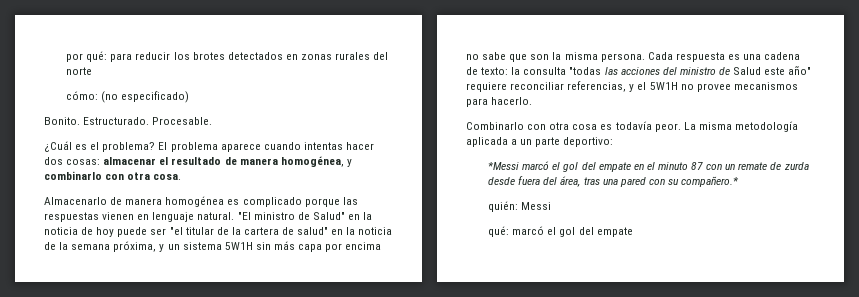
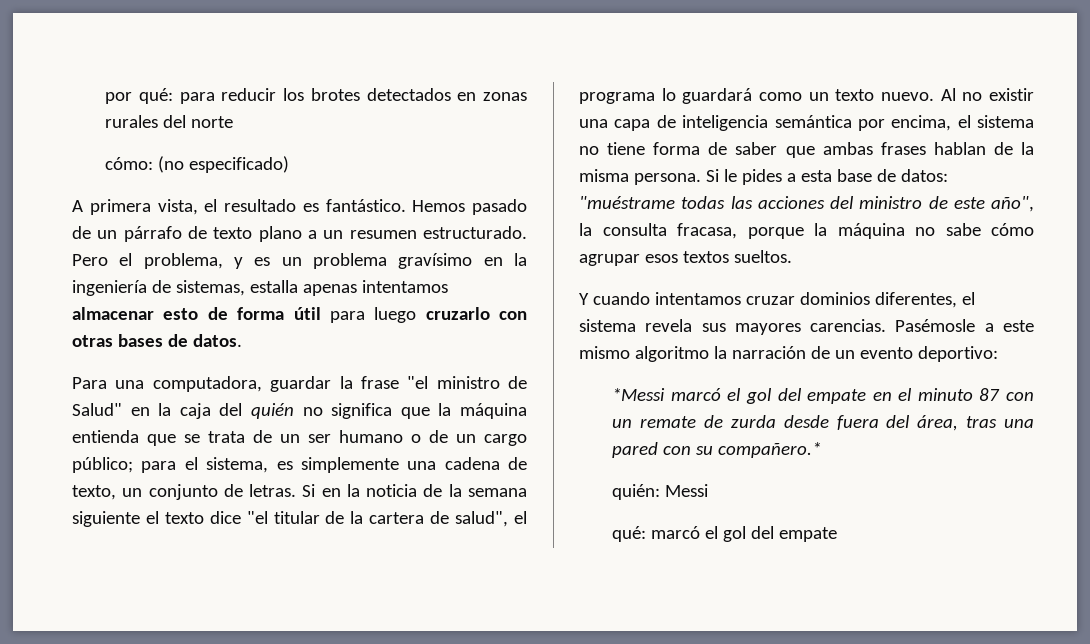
- Bonito. Estructurado. Procesable.
- ¿Cuál es el problema? El problema aparece cuando intentas hacer dos cosas: almacenar el resultado de manera homogénea, y combinarlo con otra cosa.
- Almacenarlo de manera homogénea es complicado porque las respuestas vienen en lenguaje natural. "El ministro de Salud" en la noticia de hoy puede ser "el titular de la cartera de salud" en la noticia de la semana próxima, y un sistema 5W1H sin más capa por encima no sabe que son la misma persona. Cada respuesta es una cadena de texto: la consulta "todas las acciones del ministro de Salud este año" requiere reconciliar referencias, y el 5W1H no provee mecanismos para hacerlo.
- Combinarlo con otra cosa es todavía peor. La misma metodología aplicada a un parte deportivo:
+ A primera vista, el resultado es fantástico. Hemos pasado de un párrafo de texto plano a un resumen estructurado. Pero el problema, y es un problema gravísimo en la ingeniería de sistemas, estalla apenas intentamos almacenar esto de forma útil para luego cruzarlo con otras bases de datos.
+ Para una computadora, guardar la frase "el ministro de Salud" en la caja del quién no significa que la máquina entienda que se trata de un ser humano o de un cargo público; para el sistema, es simplemente una cadena de texto, un conjunto de letras. Si en la noticia de la semana siguiente el texto dice "el titular de la cartera de salud", el programa lo guardará como un texto nuevo. Al no existir una capa de inteligencia semántica por encima, el sistema no tiene forma de saber que ambas frases hablan de la misma persona. Si le pides a esta base de datos: "muéstrame todas las acciones del ministro de este año", la consulta fracasa, porque la máquina no sabe cómo agrupar esos textos sueltos.
+ Y cuando intentamos cruzar dominios diferentes, el sistema revela sus mayores carencias. Pasémosle a este mismo algoritmo la narración de un evento deportivo:

